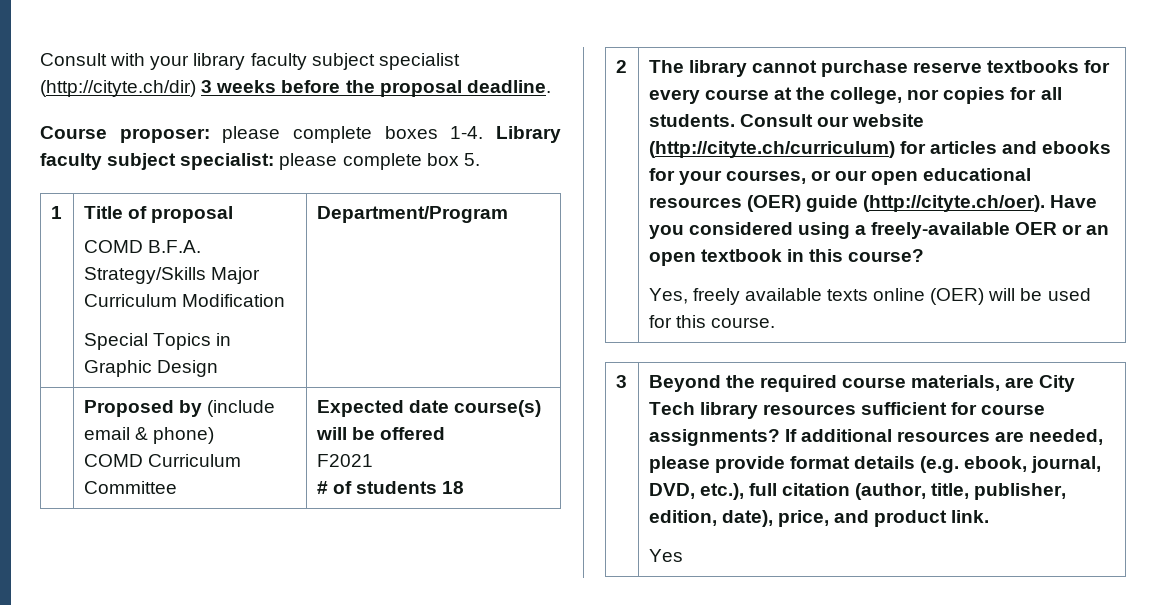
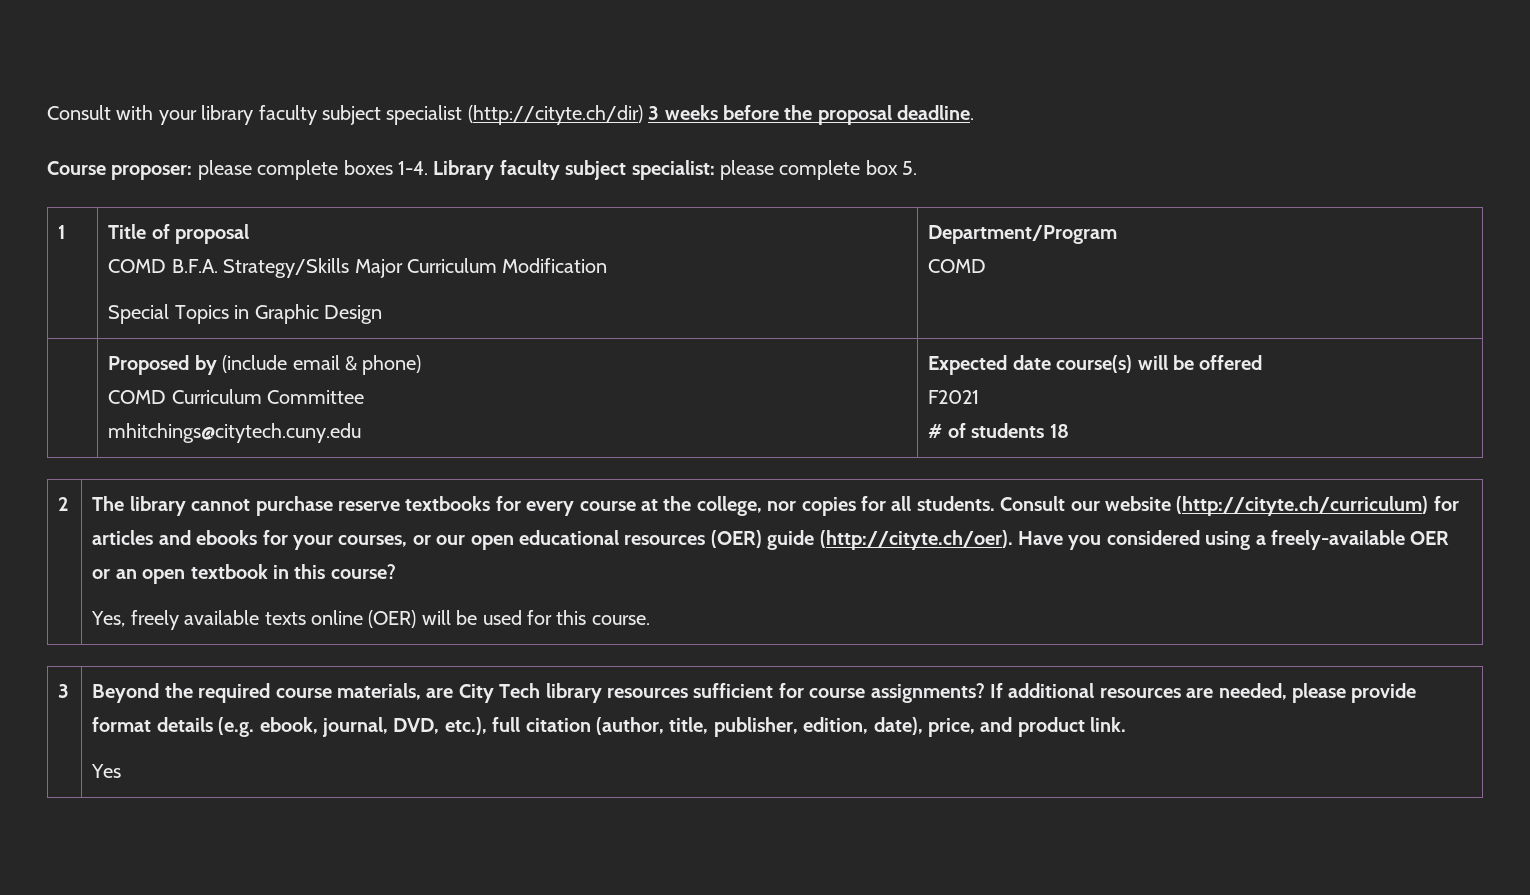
  1 | Title of proposal
  COMD B.F.A. Strategy/Skills Major Curriculum Modification
  Special Topics in Graphic Design | Department/Program
+ COMD
  | Proposed by (include email & phone)
- COMD Curriculum Committee | Expected date course(s) will be offered
+ COMD Curriculum Committee
+ mhitchings@citytech.cuny.edu | Expected date course(s) will be offered

